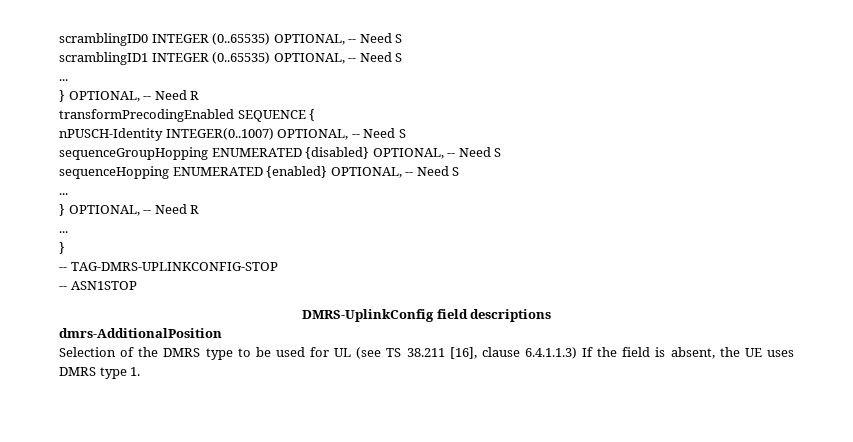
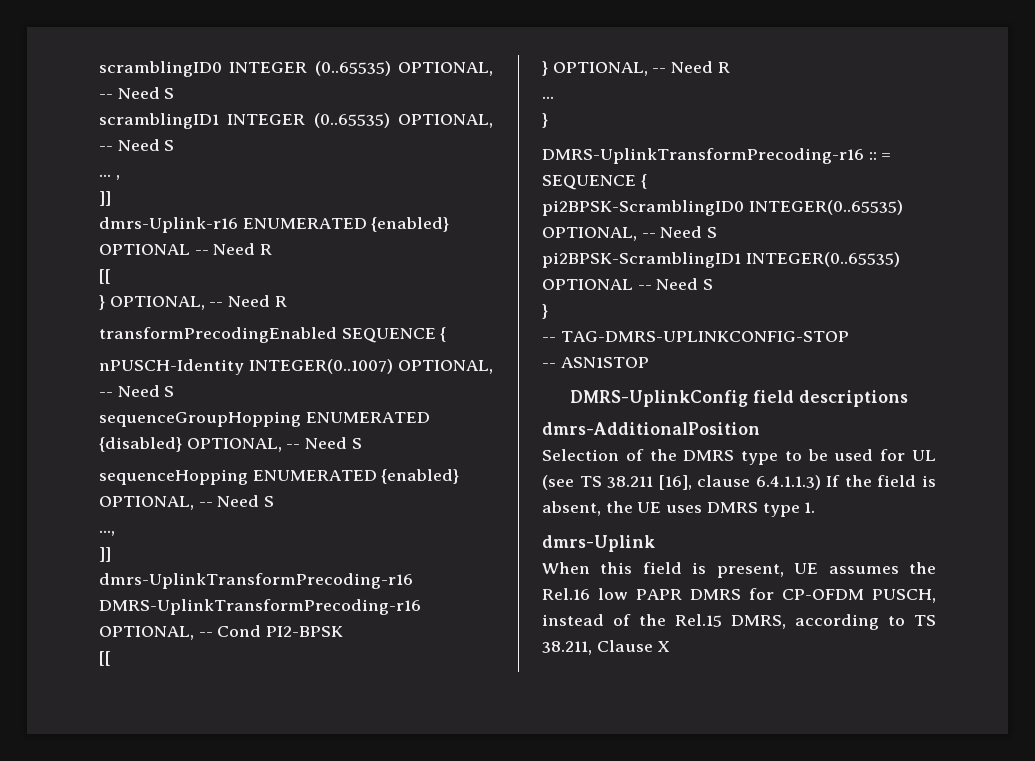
  scramblingID1 INTEGER (0..65535) OPTIONAL, -- Need S
- ...
+ ... ,
+ ]]
+ dmrs-Uplink-r16 ENUMERATED {enabled} OPTIONAL -- Need R
+ [[
  sequenceHopping ENUMERATED {enabled} OPTIONAL, -- Need S
- ...
+ ...,
+ ]]
+ dmrs-UplinkTransformPrecoding-r16 DMRS-UplinkTransformPrecoding-r16 OPTIONAL, -- Cond PI2-BPSK
+ [[
+ DMRS-UplinkTransformPrecoding-r16 :: = SEQUENCE {
+ pi2BPSK-ScramblingID0 INTEGER(0..65535) OPTIONAL, -- Need S
+ pi2BPSK-ScramblingID1 INTEGER(0..65535) OPTIONAL -- Need S
+ }
+ dmrs-Uplink
+ When this field is present, UE assumes the Rel.16 low PAPR DMRS for CP-OFDM PUSCH, instead of the Rel.15 DMRS, according to TS 38.211, Clause X

